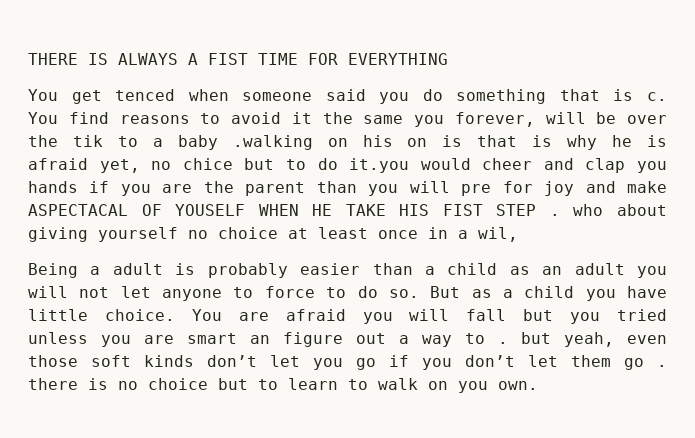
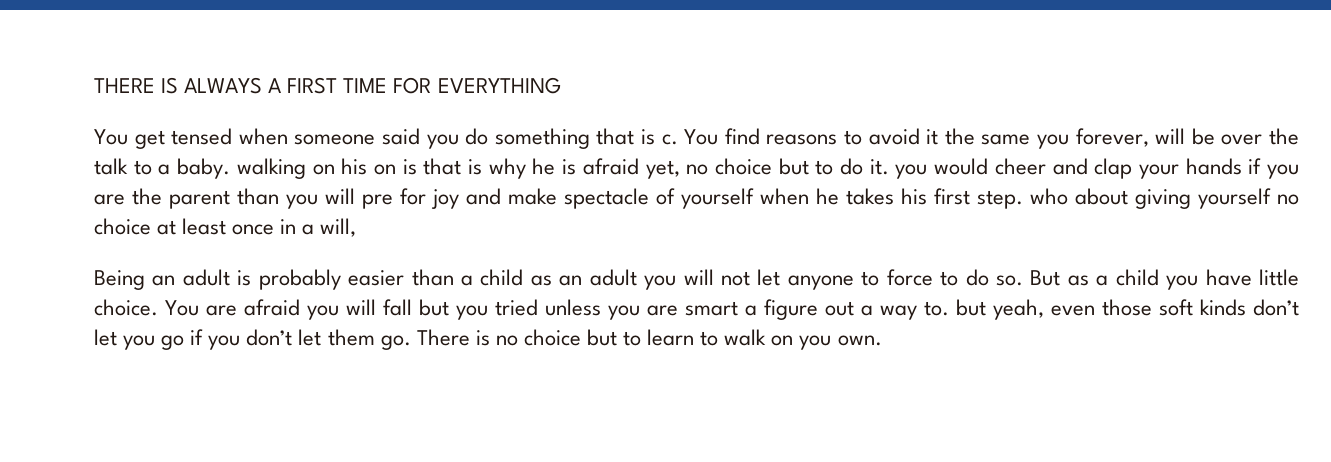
- THERE IS ALWAYS A FIST TIME FOR EVERYTHING
+ THERE IS ALWAYS A FIRST TIME FOR EVERYTHING
- You get tenced when someone said you do something that is c.
+ You get tensed when someone said you do something that is c.
- You find reasons to avoid it the same you forever, will be over the tik to a baby .walking on his on is that is why he is afraid yet, no chice but to do it.you would cheer and clap you hands if you are the parent than you will pre for joy and make ASPECTACAL OF YOUSELF WHEN HE TAKE HIS FIST STEP . who about giving yourself no choice at least once in a wil,
+ You find reasons to avoid it the same you forever, will be over the talk to a baby. walking on his on is that is why he is afraid yet, no choice but to do it. you would cheer and clap your hands if you are the parent than you will pre for joy and make spectacle of yourself when he takes his first step. who about giving yourself no choice at least once in a will,
- Being a adult is probably easier than a child as an adult you will not let anyone to force to do so.
+ Being an adult is probably easier than a child as an adult you will not let anyone to force to do so.
- You are afraid you will fall but you tried unless you are smart an figure out a way to . but yeah, even those soft kinds don’t let you go if you don’t let them go . there is no choice but to learn to walk on you own.
+ You are afraid you will fall but you tried unless you are smart a figure out a way to. but yeah, even those soft kinds don’t let you go if you don’t let them go. There is no choice but to learn to walk on you own.

